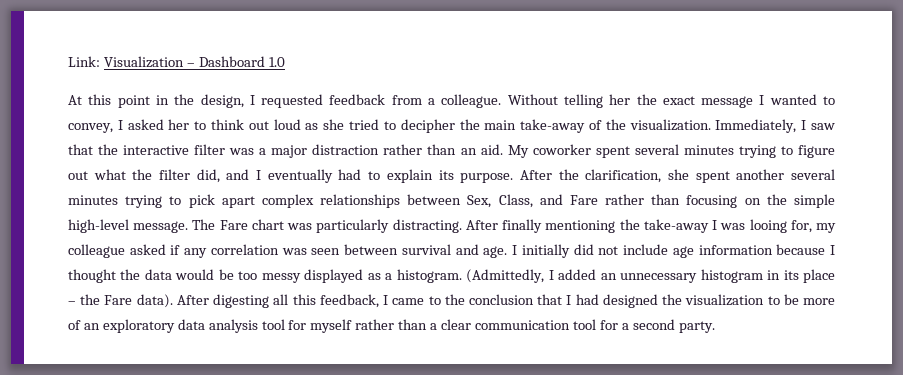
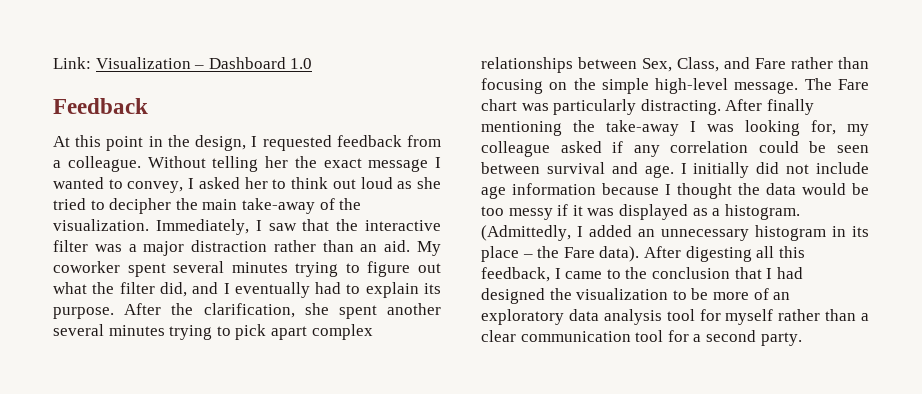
+ Feedback
- After finally mentioning the take-away I was looing for, my colleague asked if any correlation was seen between survival and age.
+ After finally mentioning the take-away I was looking for, my colleague asked if any correlation could be seen between survival and age.
- I initially did not include age information because I thought the data would be too messy displayed as a histogram.
+ I initially did not include age information because I thought the data would be too messy if it was displayed as a histogram.

